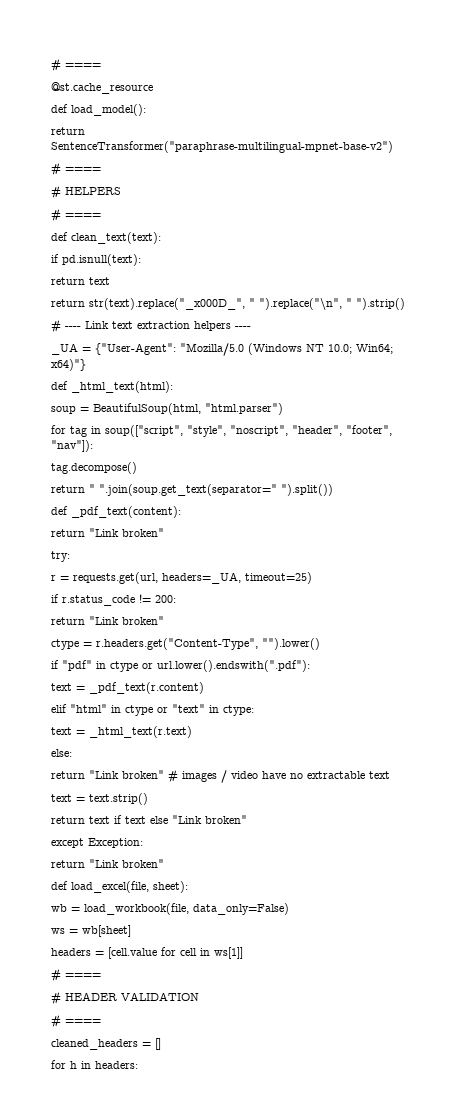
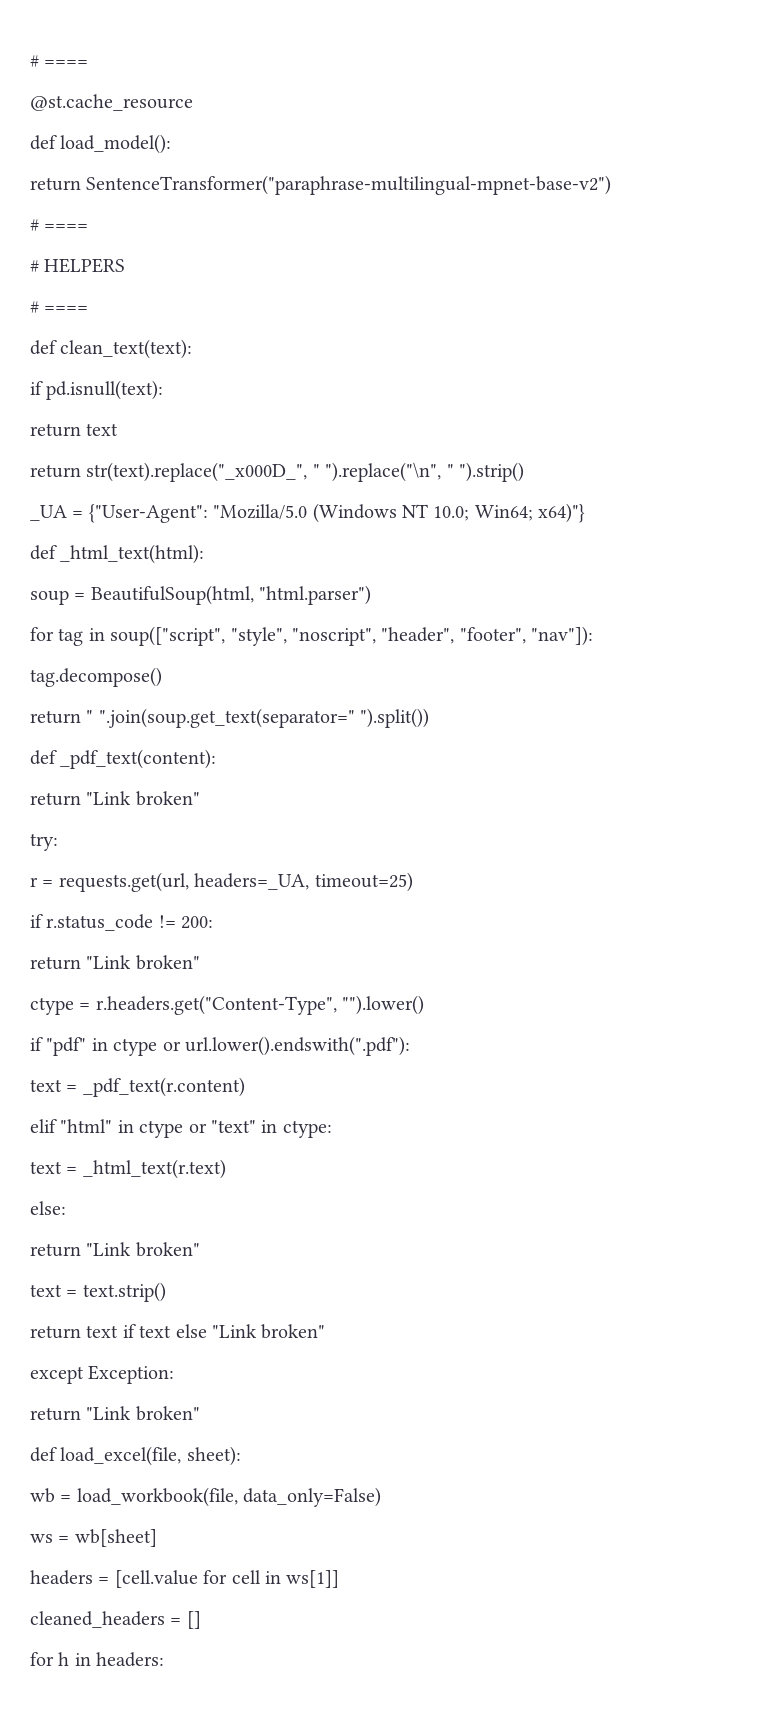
- # ---- Link text extraction helpers ----
  else:
- return "Link broken" # images / video have no extractable text
+ return "Link broken"
  headers = [cell.value for cell in ws[1]]
- # ====
- # HEADER VALIDATION
- # ====

